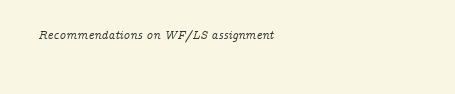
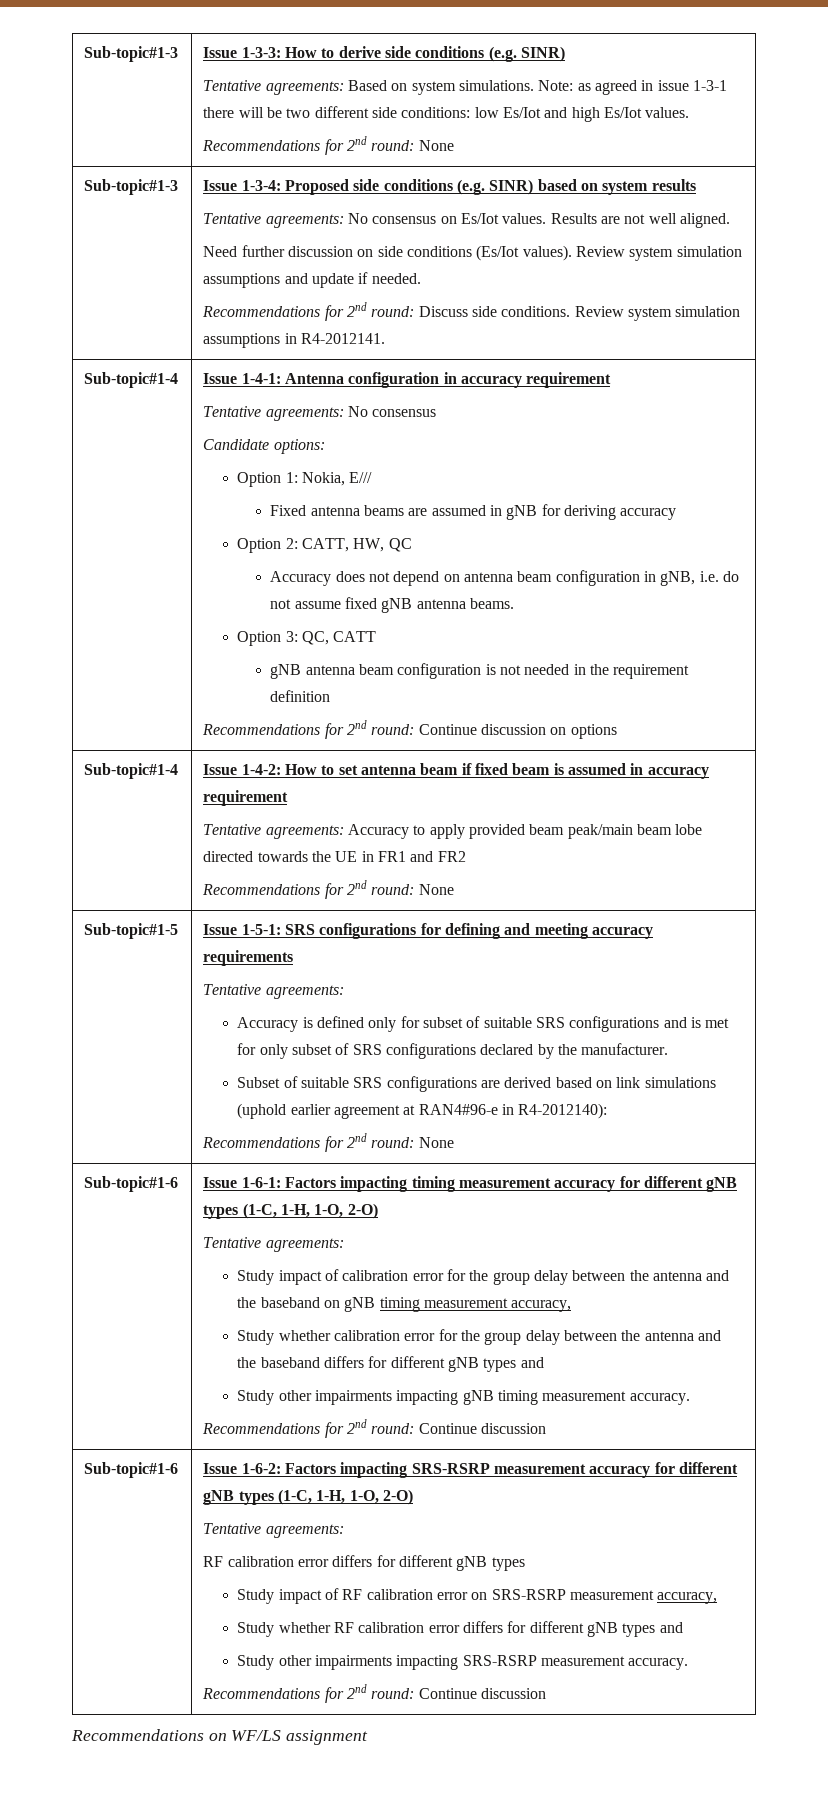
+ Sub-topic#1-3 | Issue 1-3-3: How to derive side conditions (e.g. SINR)
+ Tentative agreements: Based on system simulations. Note: as agreed in issue 1-3-1 there will be two different side conditions: low Es/Iot and high Es/Iot values.
+ Recommendations for 2nd round: None
+ Sub-topic#1-3 | Issue 1-3-4: Proposed side conditions (e.g. SINR) based on system results
+ Tentative agreements: No consensus on Es/Iot values. Results are not well aligned.
+ Need further discussion on side conditions (Es/Iot values). Review system simulation assumptions and update if needed.
+ Recommendations for 2nd round: Discuss side conditions. Review system simulation assumptions in R4-2012141.
+ Sub-topic#1-4 | Issue 1-4-1: Antenna configuration in accuracy requirement
+ Tentative agreements: No consensus
+ Candidate options:
+ Option 1: Nokia, E///
+ Fixed antenna beams are assumed in gNB for deriving accuracy
+ Option 2: CATT, HW, QC
+ Accuracy does not depend on antenna beam configuration in gNB, i.e. do not assume fixed gNB antenna beams.
+ Option 3: QC, CATT
+ gNB antenna beam configuration is not needed in the requirement definition
+ Recommendations for 2nd round: Continue discussion on options
+ Sub-topic#1-4 | Issue 1-4-2: How to set antenna beam if fixed beam is assumed in accuracy requirement
+ Tentative agreements: Accuracy to apply provided beam peak/main beam lobe directed towards the UE in FR1 and FR2
+ Recommendations for 2nd round: None
+ Sub-topic#1-5 | Issue 1-5-1: SRS configurations for defining and meeting accuracy requirements
+ Tentative agreements:
+ Accuracy is defined only for subset of suitable SRS configurations and is met for only subset of SRS configurations declared by the manufacturer.
+ Subset of suitable SRS configurations are derived based on link simulations (uphold earlier agreement at RAN4#96-e in R4-2012140):
+ Recommendations for 2nd round: None
+ Sub-topic#1-6 | Issue 1-6-1: Factors impacting timing measurement accuracy for different gNB types (1-C, 1-H, 1-O, 2-O)
+ Tentative agreements:
+ Study impact of calibration error for the group delay between the antenna and the baseband on gNB timing measurement accuracy,
+ Study whether calibration error for the group delay between the antenna and the baseband differs for different gNB types and
+ Study other impairments impacting gNB timing measurement accuracy.
+ Recommendations for 2nd round: Continue discussion
+ Sub-topic#1-6 | Issue 1-6-2: Factors impacting SRS-RSRP measurement accuracy for different gNB types (1-C, 1-H, 1-O, 2-O)
+ Tentative agreements:
+ RF calibration error differs for different gNB types
+ Study impact of RF calibration error on SRS-RSRP measurement accuracy,
+ Study whether RF calibration error differs for different gNB types and
+ Study other impairments impacting SRS-RSRP measurement accuracy.
+ Recommendations for 2nd round: Continue discussion

